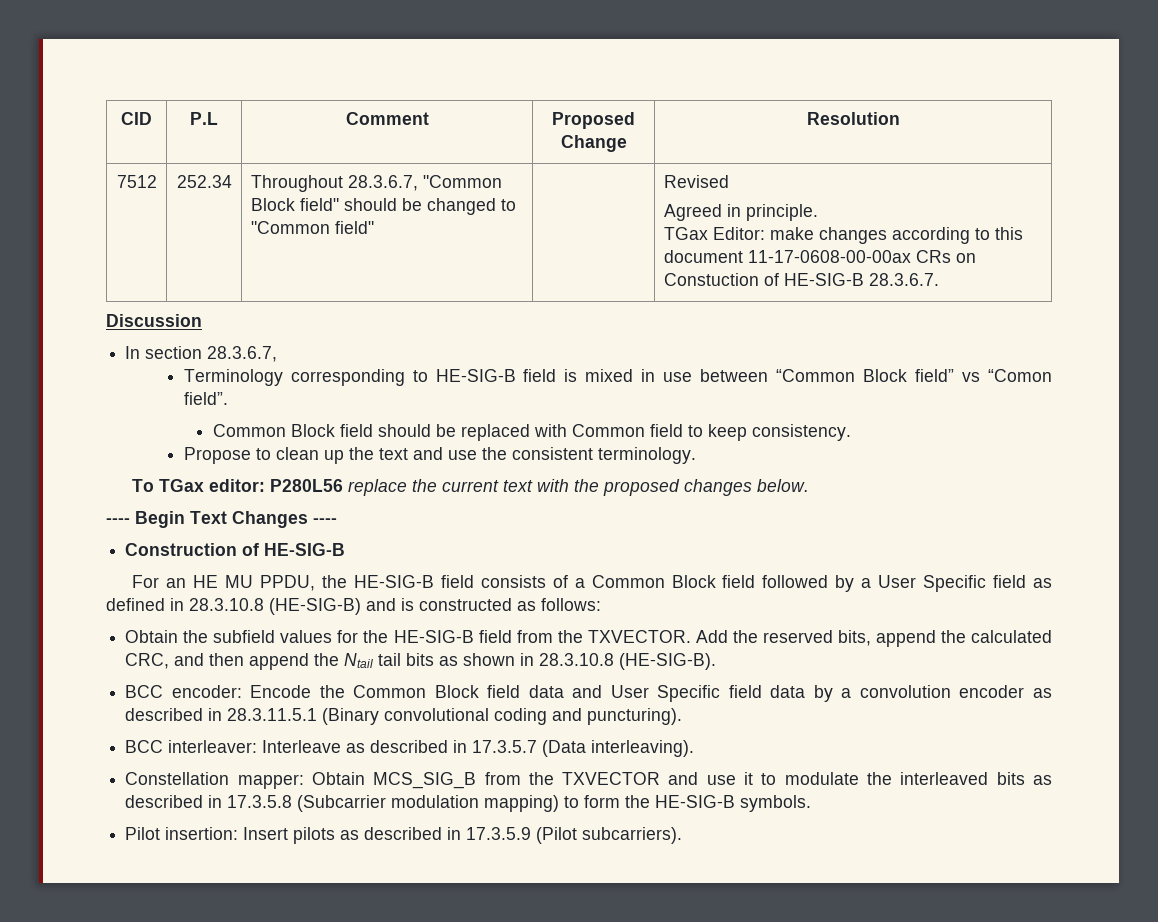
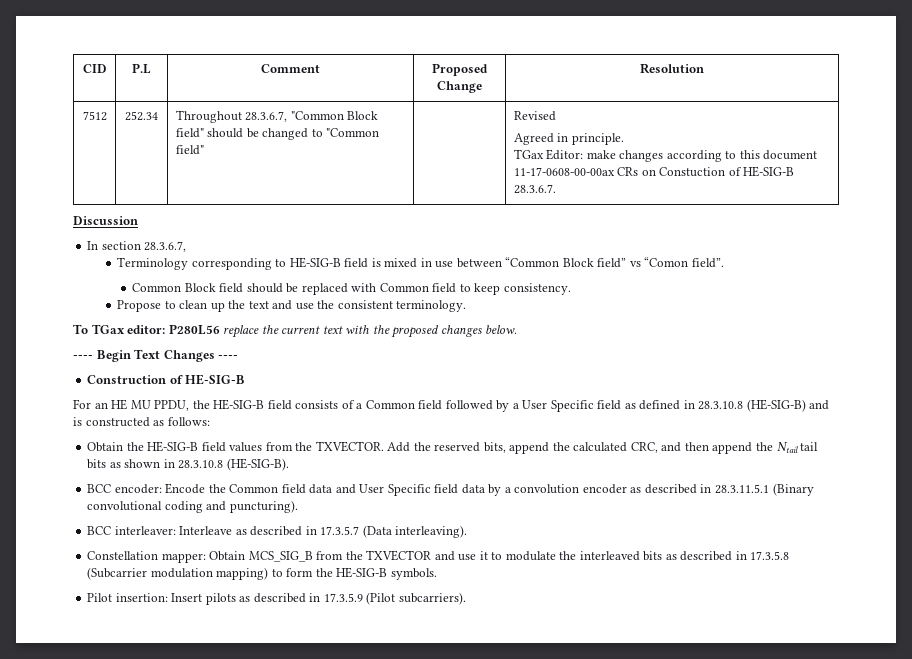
- For an HE MU PPDU, the HE-SIG-B field consists of a Common Block field followed by a User Specific field as defined in 28.3.10.8 (HE-SIG-B) and is constructed as follows:
+ For an HE MU PPDU, the HE-SIG-B field consists of a Common field followed by a User Specific field as defined in 28.3.10.8 (HE-SIG-B) and is constructed as follows:
- Obtain the subfield values for the HE-SIG-B field from the TXVECTOR.
+ Obtain the HE-SIG-B field values from the TXVECTOR.
- BCC encoder: Encode the Common Block field data and User Specific field data by a convolution encoder as described in 28.3.11.5.1 (Binary convolutional coding and puncturing).
+ BCC encoder: Encode the Common field data and User Specific field data by a convolution encoder as described in 28.3.11.5.1 (Binary convolutional coding and puncturing).

